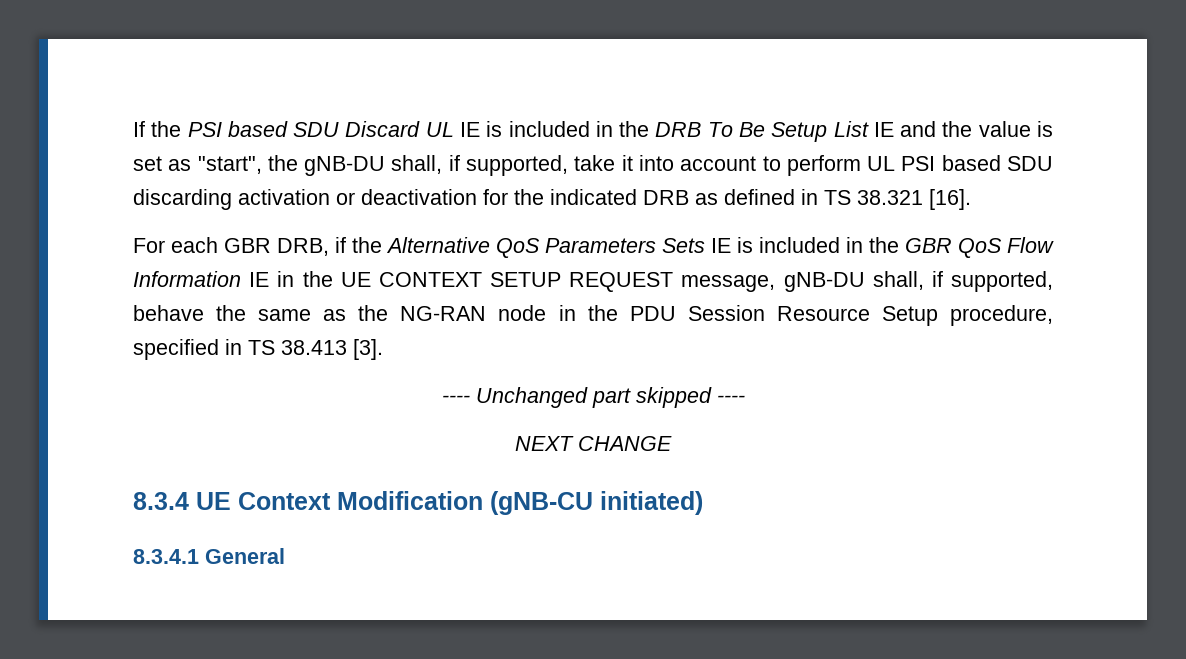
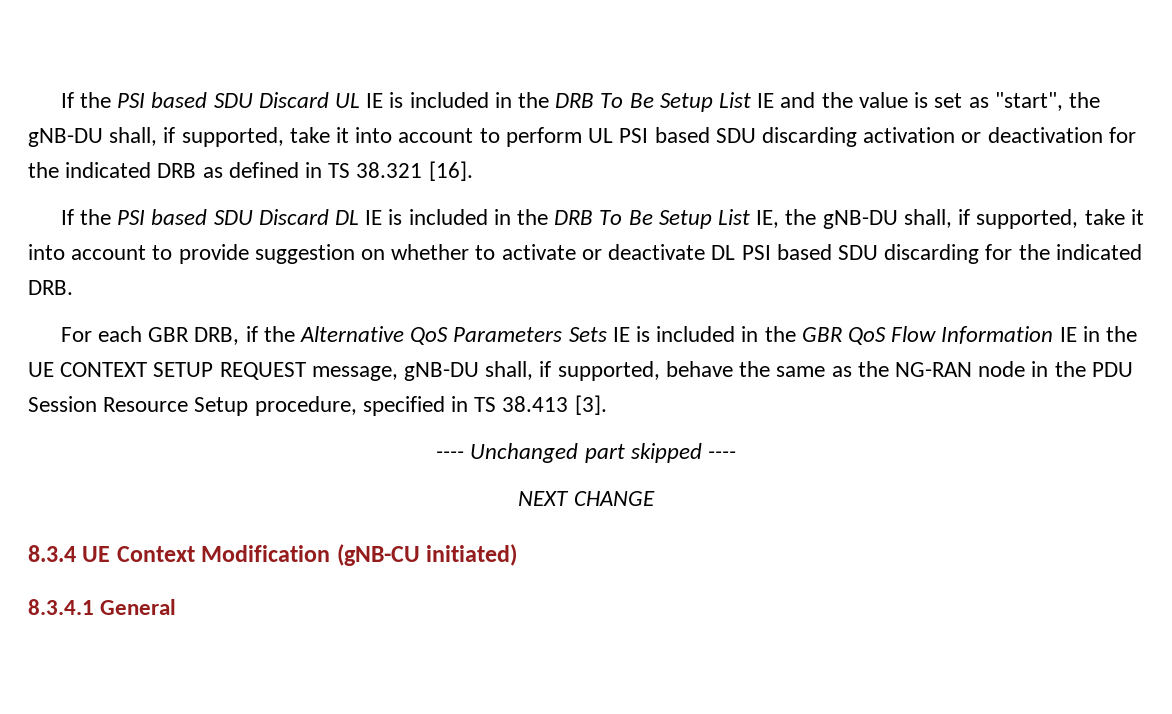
+ If the PSI based SDU Discard DL IE is included in the DRB To Be Setup List IE, the gNB-DU shall, if supported, take it into account to provide suggestion on whether to activate or deactivate DL PSI based SDU discarding for the indicated DRB.

